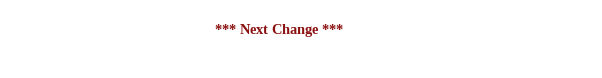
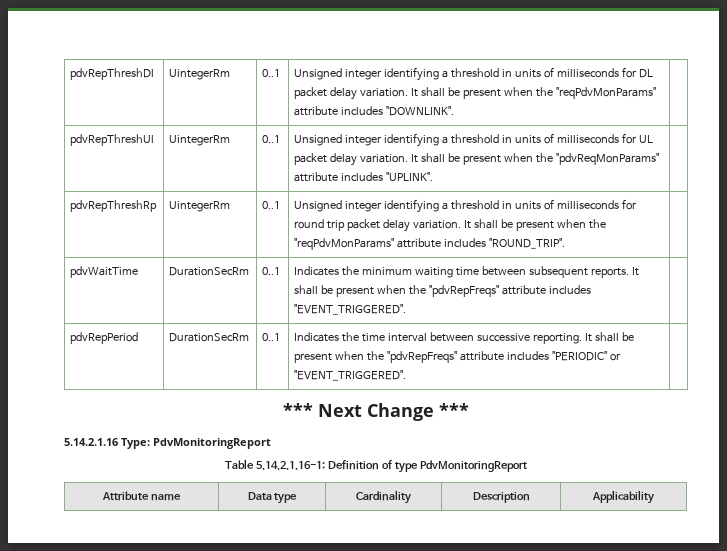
+ pdvRepThreshDl | UintegerRm | 0..1 | Unsigned integer identifying a threshold in units of milliseconds for DL packet delay variation. It shall be present when the "reqPdvMonParams" attribute includes "DOWNLINK". |
+ pdvRepThreshUl | UintegerRm | 0..1 | Unsigned integer identifying a threshold in units of milliseconds for UL packet delay variation. It shall be present when the "pdvReqMonParams" attribute includes "UPLINK". |
+ pdvRepThreshRp | UintegerRm | 0..1 | Unsigned integer identifying a threshold in units of milliseconds for round trip packet delay variation. It shall be present when the "reqPdvMonParams" attribute includes "ROUND_TRIP". |
+ pdvWaitTime | DurationSecRm | 0..1 | Indicates the minimum waiting time between subsequent reports. It shall be present when the "pdvRepFreqs" attribute includes "EVENT_TRIGGERED". |
+ pdvRepPeriod | DurationSecRm | 0..1 | Indicates the time interval between successive reporting. It shall be present when the "pdvRepFreqs" attribute includes "PERIODIC" or "EVENT_TRIGGERED". |
  *** Next Change ***
+ 5.14.2.1.16 Type: PdvMonitoringReport
+ Table 5.14.2.1.16-1: Definition of type PdvMonitoringReport
+ Attribute name | Data type | Cardinality | Description | Applicability

